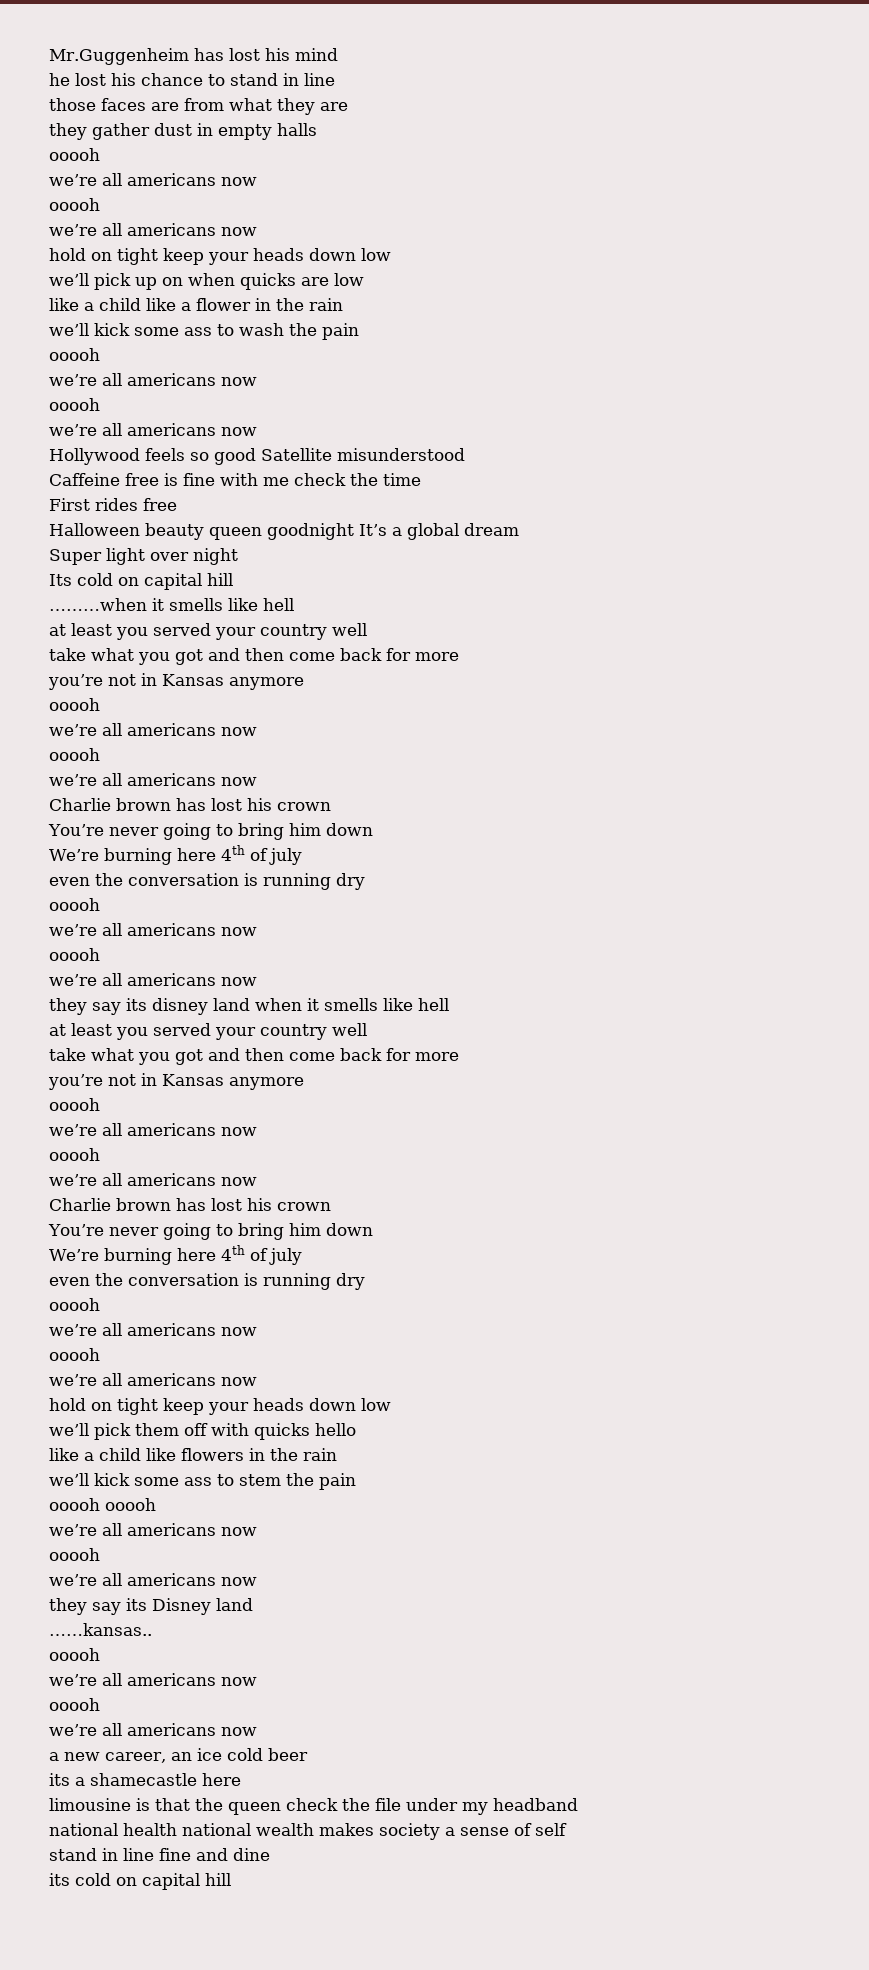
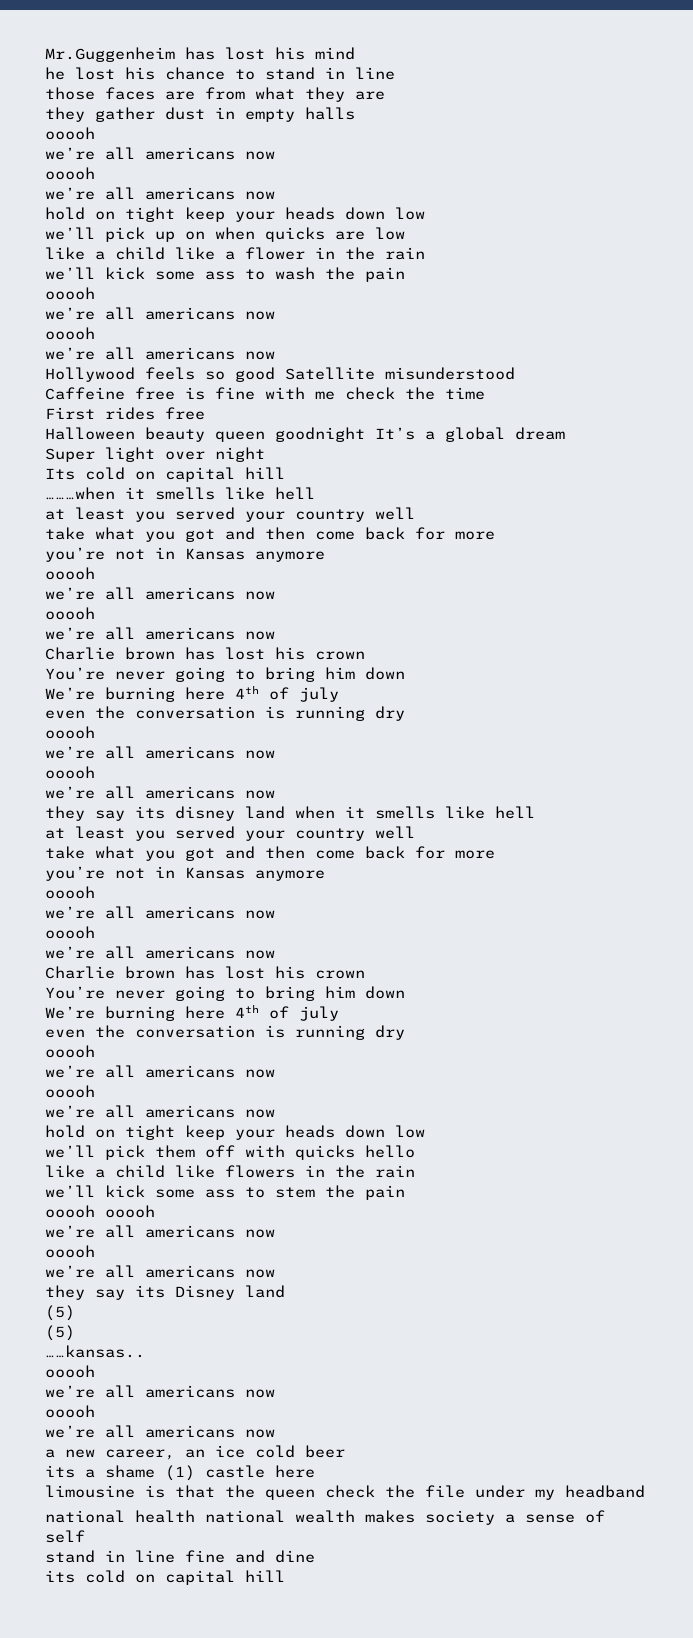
  they say its Disney land
+ (5)
+ (5)
- its a shamecastle here
+ its a shame (1) castle here

